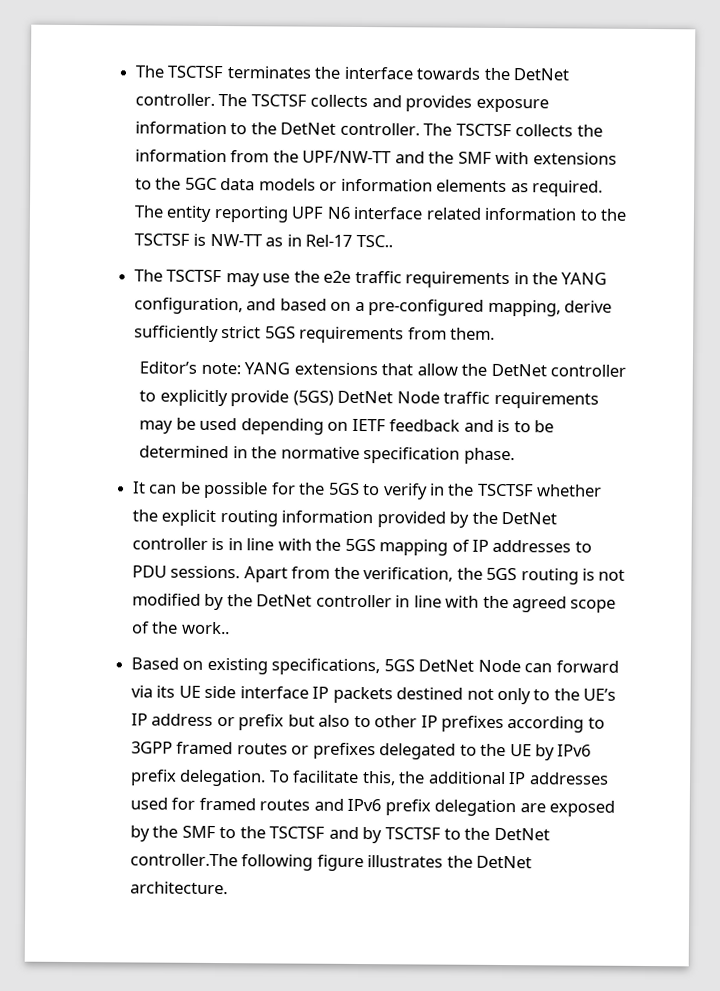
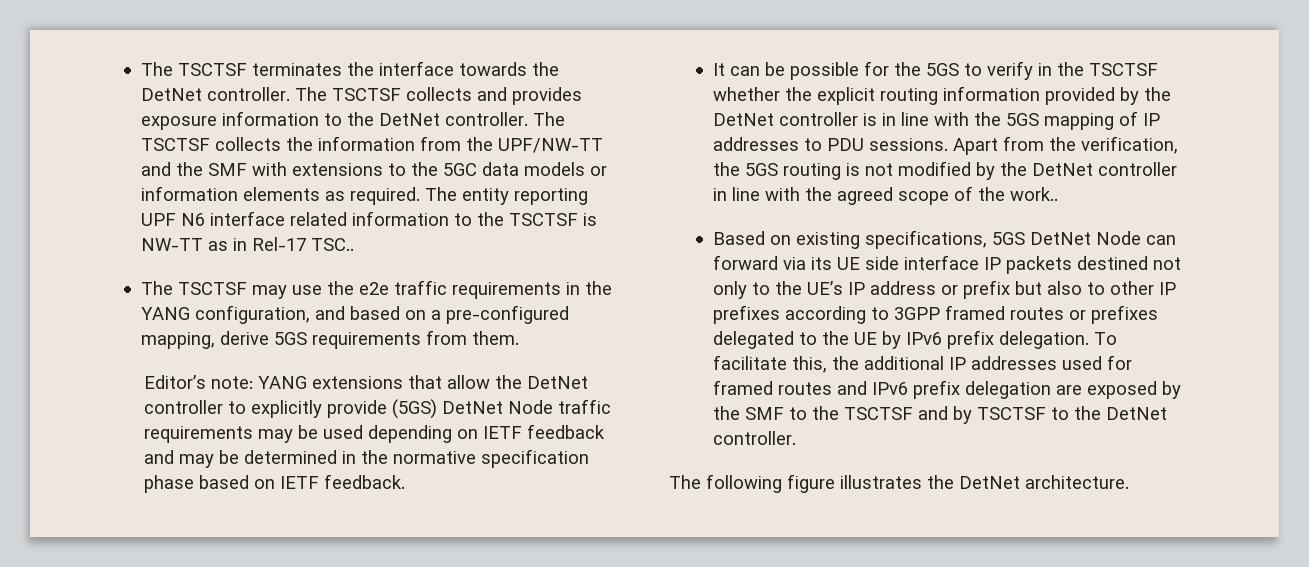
- The TSCTSF may use the e2e traffic requirements in the YANG configuration, and based on a pre-configured mapping, derive sufficiently strict 5GS requirements from them.
+ The TSCTSF may use the e2e traffic requirements in the YANG configuration, and based on a pre-configured mapping, derive 5GS requirements from them.
- Editor’s note: YANG extensions that allow the DetNet controller to explicitly provide (5GS) DetNet Node traffic requirements may be used depending on IETF feedback and is to be determined in the normative specification phase.
+ Editor’s note: YANG extensions that allow the DetNet controller to explicitly provide (5GS) DetNet Node traffic requirements may be used depending on IETF feedback and may be determined in the normative specification phase based on IETF feedback.
- To facilitate this, the additional IP addresses used for framed routes and IPv6 prefix delegation are exposed by the SMF to the TSCTSF and by TSCTSF to the DetNet controller.The following figure illustrates the DetNet architecture.
+ To facilitate this, the additional IP addresses used for framed routes and IPv6 prefix delegation are exposed by the SMF to the TSCTSF and by TSCTSF to the DetNet controller.
+ The following figure illustrates the DetNet architecture.

